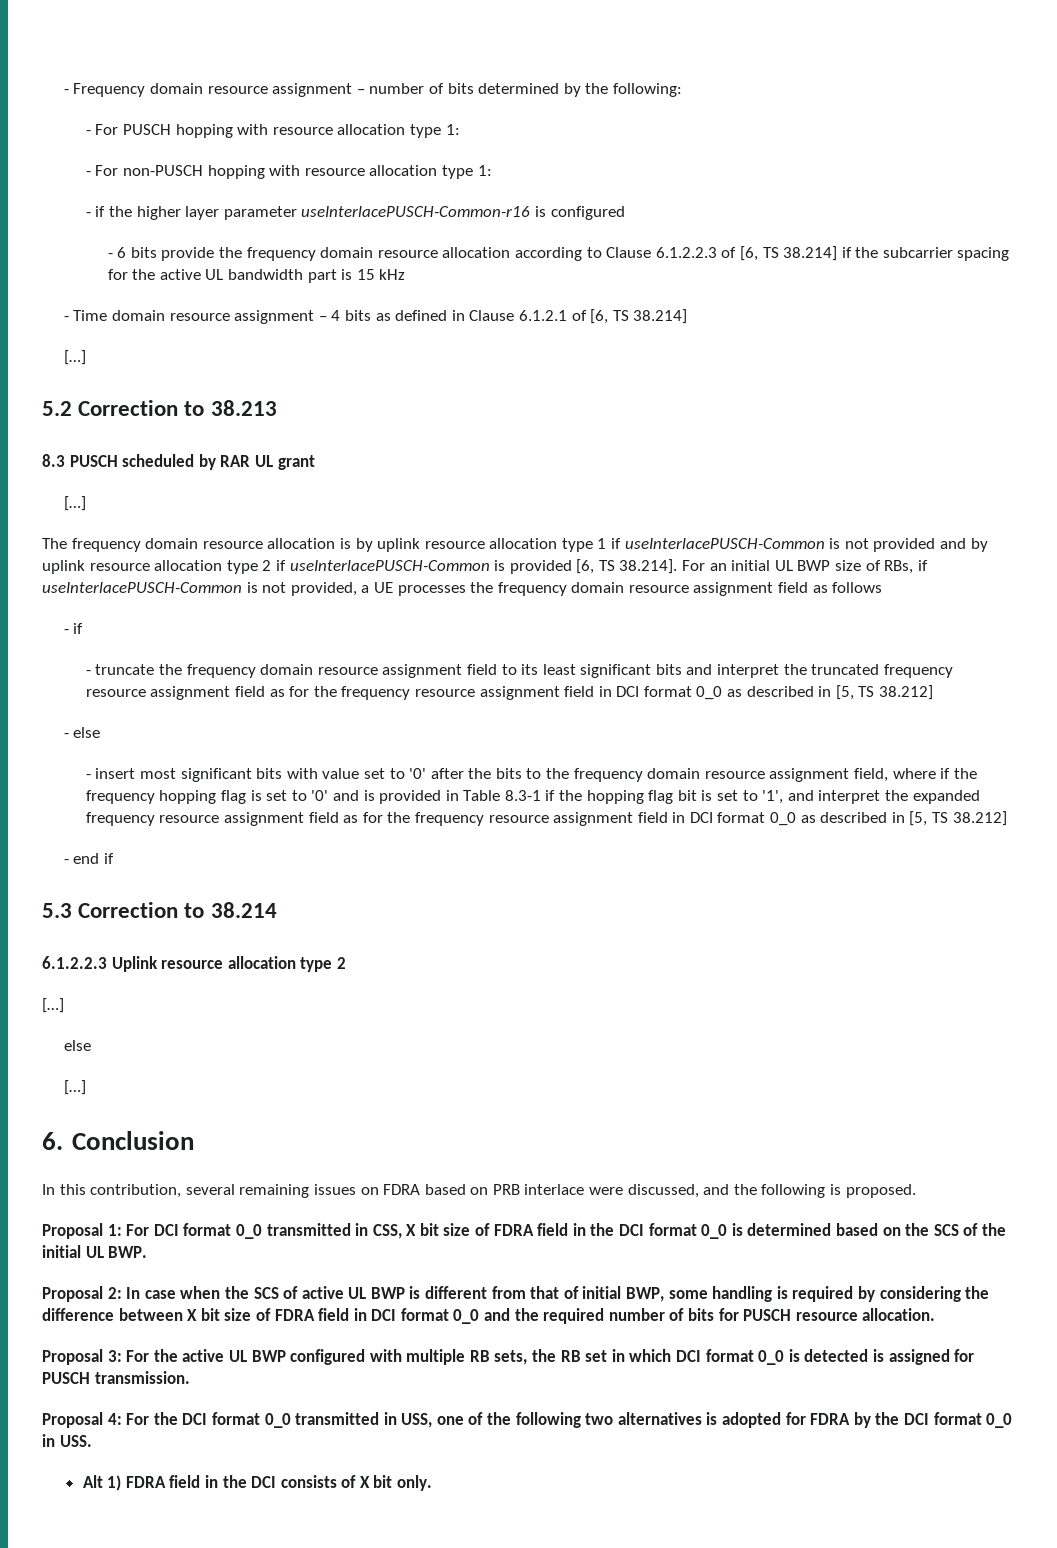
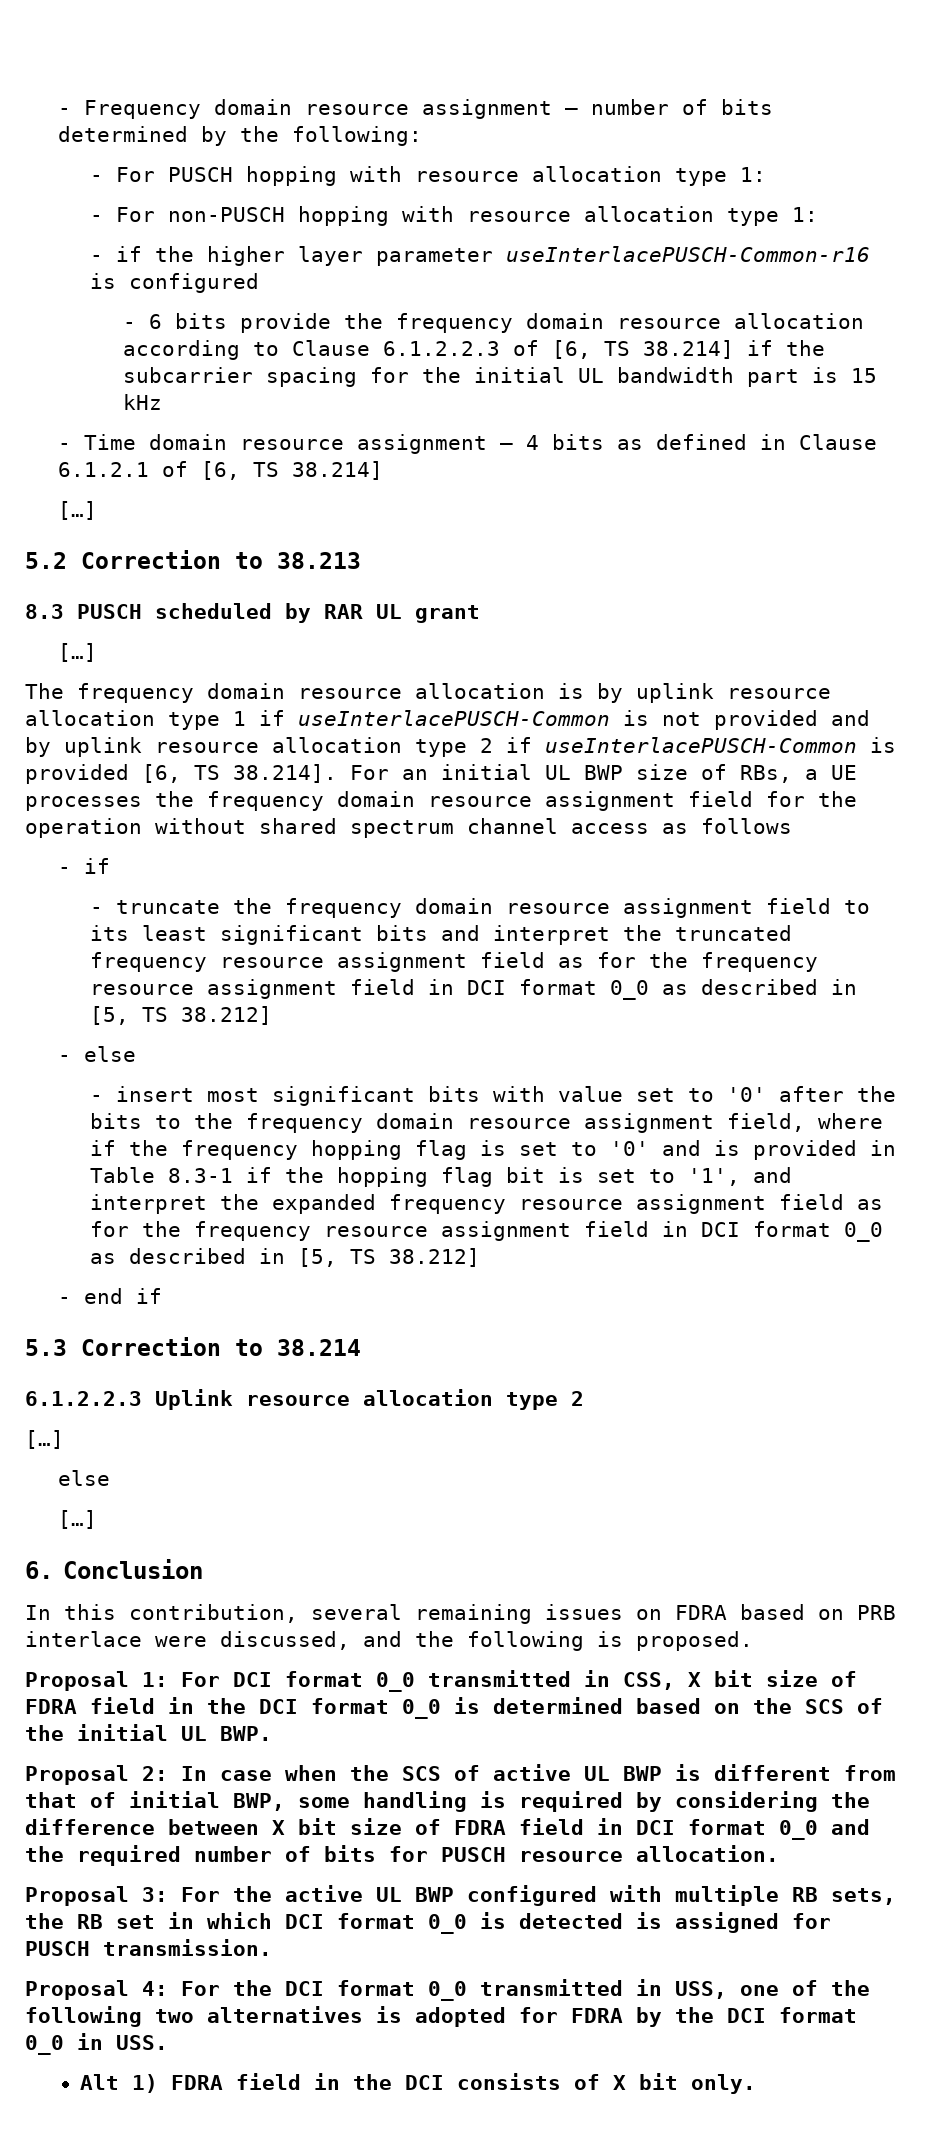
- - 6 bits provide the frequency domain resource allocation according to Clause 6.1.2.2.3 of [6, TS 38.214] if the subcarrier spacing for the active UL bandwidth part is 15 kHz
+ - 6 bits provide the frequency domain resource allocation according to Clause 6.1.2.2.3 of [6, TS 38.214] if the subcarrier spacing for the initial UL bandwidth part is 15 kHz
- The frequency domain resource allocation is by uplink resource allocation type 1 if useInterlacePUSCH-Common is not provided and by uplink resource allocation type 2 if useInterlacePUSCH-Common is provided [6, TS 38.214]. For an initial UL BWP size of RBs, if useInterlacePUSCH-Common is not provided, a UE processes the frequency domain resource assignment field as follows
+ The frequency domain resource allocation is by uplink resource allocation type 1 if useInterlacePUSCH-Common is not provided and by uplink resource allocation type 2 if useInterlacePUSCH-Common is provided [6, TS 38.214]. For an initial UL BWP size of RBs, a UE processes the frequency domain resource assignment field for the operation without shared spectrum channel access as follows

